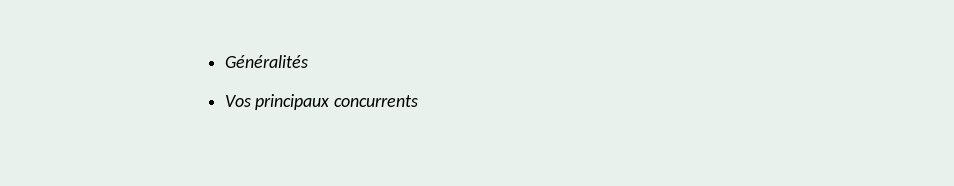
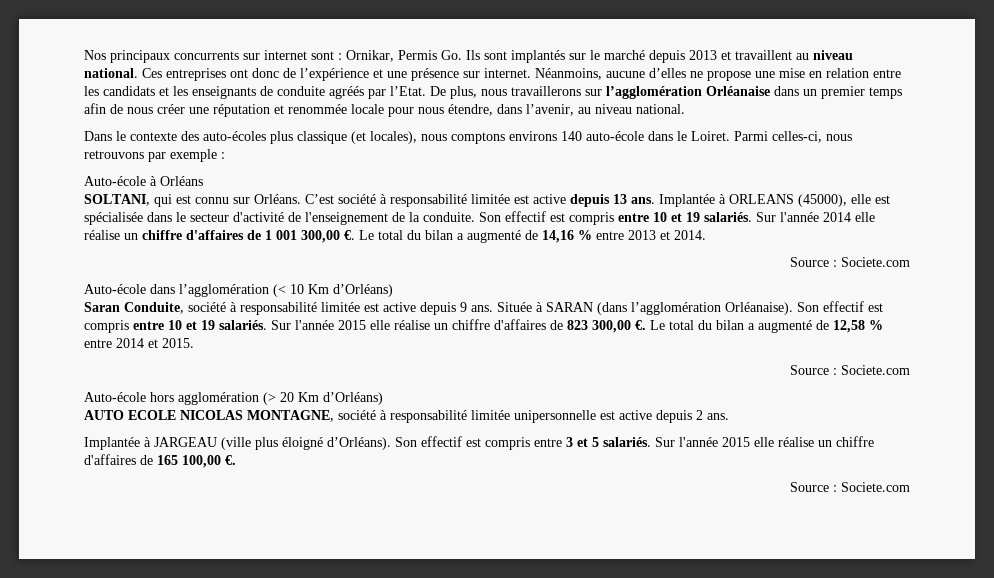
- Généralités
- Vos principaux concurrents
+ Nos principaux concurrents sur internet sont : Ornikar, Permis Go. Ils sont implantés sur le marché depuis 2013 et travaillent au niveau national. Ces entreprises ont donc de l’expérience et une présence sur internet. Néanmoins, aucune d’elles ne propose une mise en relation entre les candidats et les enseignants de conduite agréés par l’Etat. De plus, nous travaillerons sur l’agglomération Orléanaise dans un premier temps afin de nous créer une réputation et renommée locale pour nous étendre, dans l’avenir, au niveau national.
+ Dans le contexte des auto-écoles plus classique (et locales), nous comptons environs 140 auto-école dans le Loiret. Parmi celles-ci, nous retrouvons par exemple :
+ Auto-école à Orléans
+ SOLTANI, qui est connu sur Orléans. C’est société à responsabilité limitée est active depuis 13 ans. Implantée à ORLEANS (45000), elle est spécialisée dans le secteur d'activité de l'enseignement de la conduite. Son effectif est compris entre 10 et 19 salariés. Sur l'année 2014 elle réalise un chiffre d'affaires de 1 001 300,00 €. Le total du bilan a augmenté de 14,16 % entre 2013 et 2014.
+ Source : Societe.com
+ Auto-école dans l’agglomération (< 10 Km d’Orléans)
+ Saran Conduite, société à responsabilité limitée est active depuis 9 ans. Située à SARAN (dans l’agglomération Orléanaise). Son effectif est compris entre 10 et 19 salariés. Sur l'année 2015 elle réalise un chiffre d'affaires de 823 300,00 €. Le total du bilan a augmenté de 12,58 % entre 2014 et 2015.
+ Source : Societe.com
+ Auto-école hors agglomération (> 20 Km d’Orléans)
+ AUTO ECOLE NICOLAS MONTAGNE, société à responsabilité limitée unipersonnelle est active depuis 2 ans.
+ Implantée à JARGEAU (ville plus éloigné d’Orléans). Son effectif est compris entre 3 et 5 salariés. Sur l'année 2015 elle réalise un chiffre d'affaires de 165 100,00 €.
+ Source : Societe.com

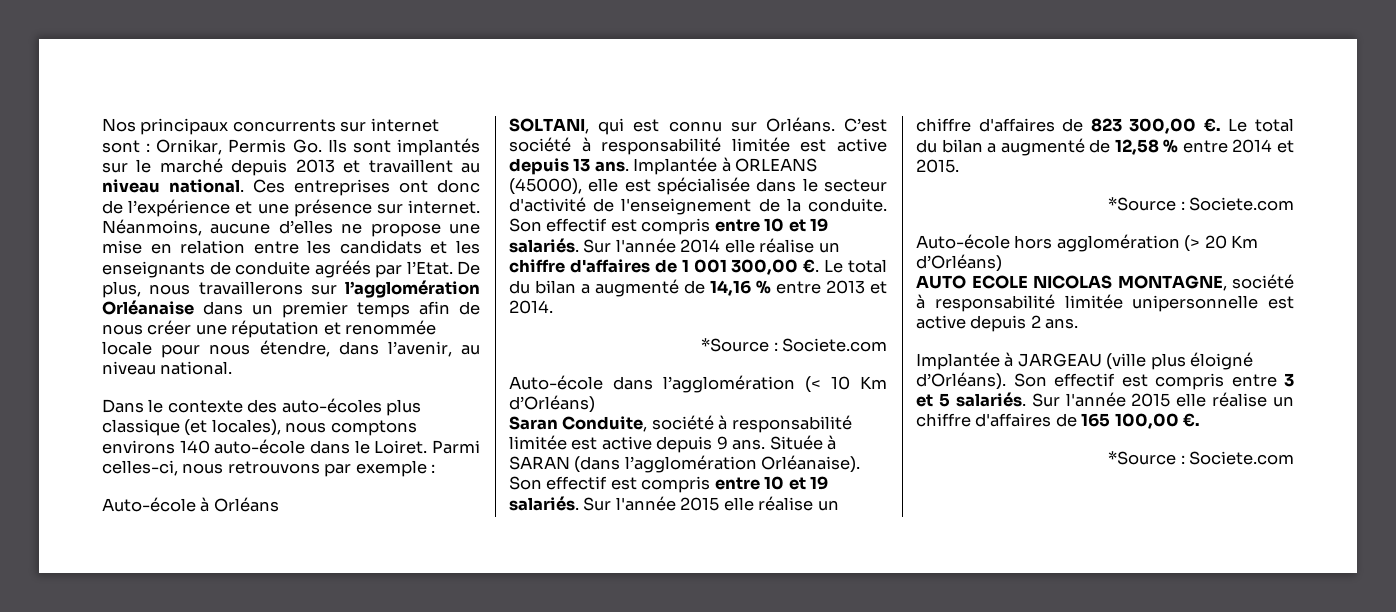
  Le total du bilan a augmenté de 14,16 % entre 2013 et 2014.
- Source : Societe.com
+ *Source : Societe.com
  Le total du bilan a augmenté de 12,58 % entre 2014 et 2015.
- Source : Societe.com
+ *Source : Societe.com
  Sur l'année 2015 elle réalise un chiffre d'affaires de 165 100,00 €.
- Source : Societe.com
+ *Source : Societe.com

